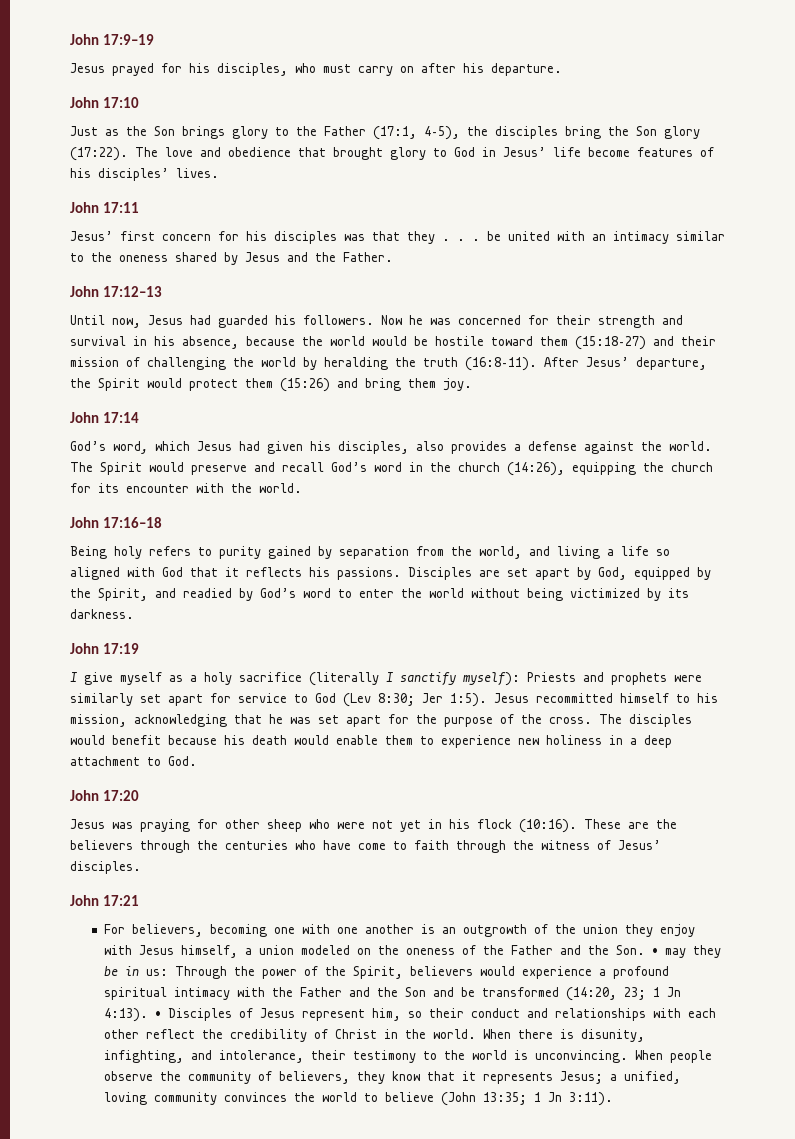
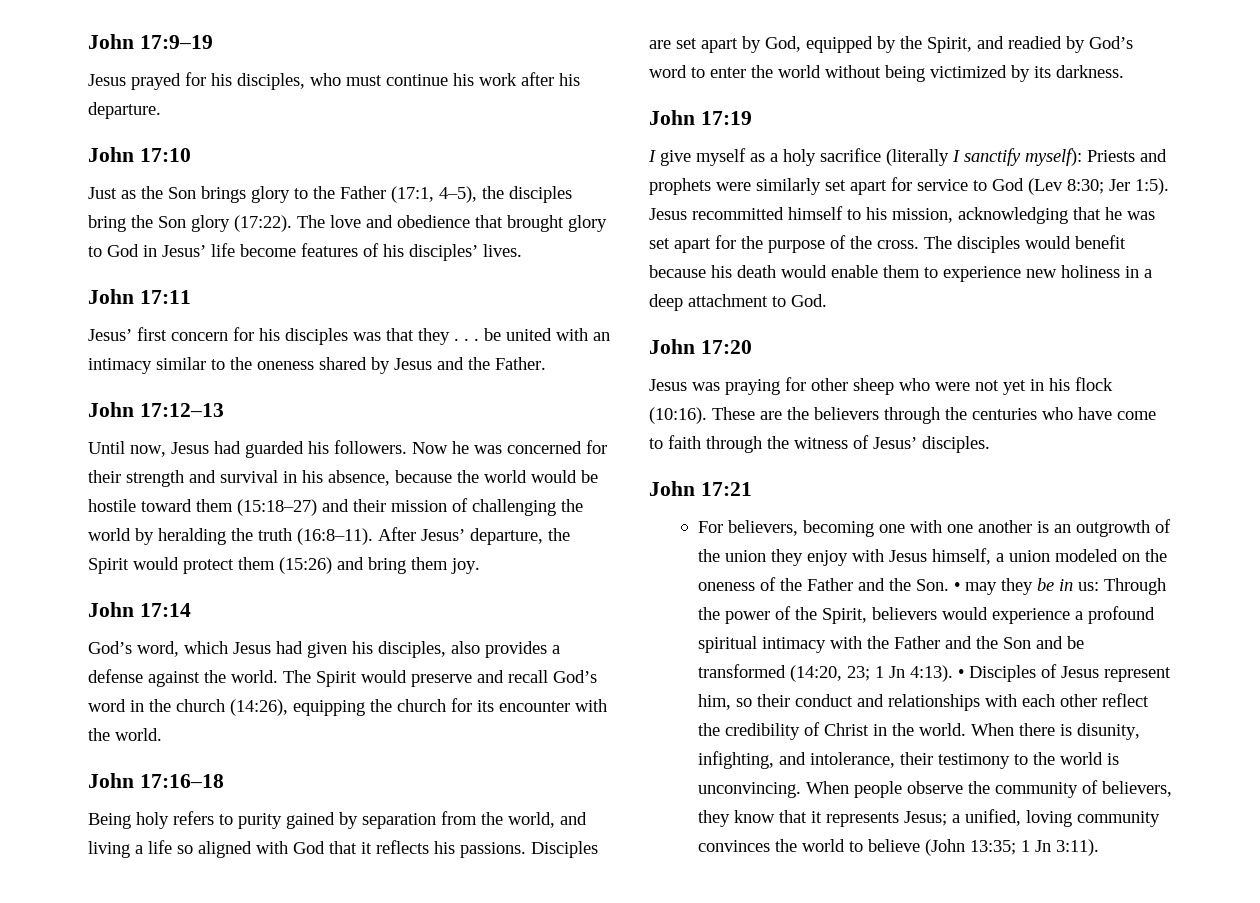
- Jesus prayed for his disciples, who must carry on after his departure.
+ Jesus prayed for his disciples, who must continue his work after his departure.

